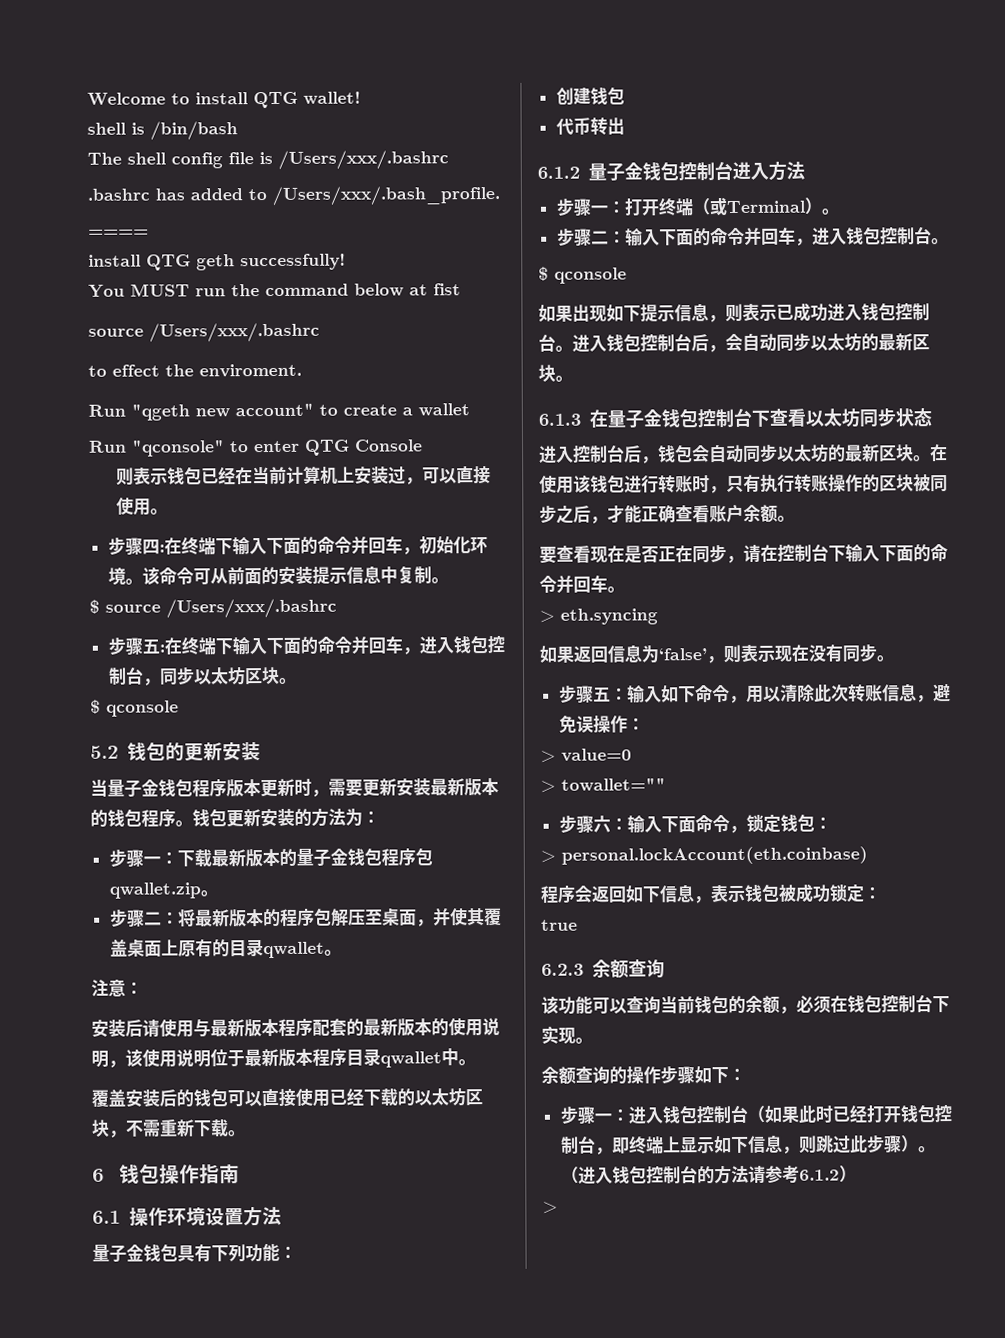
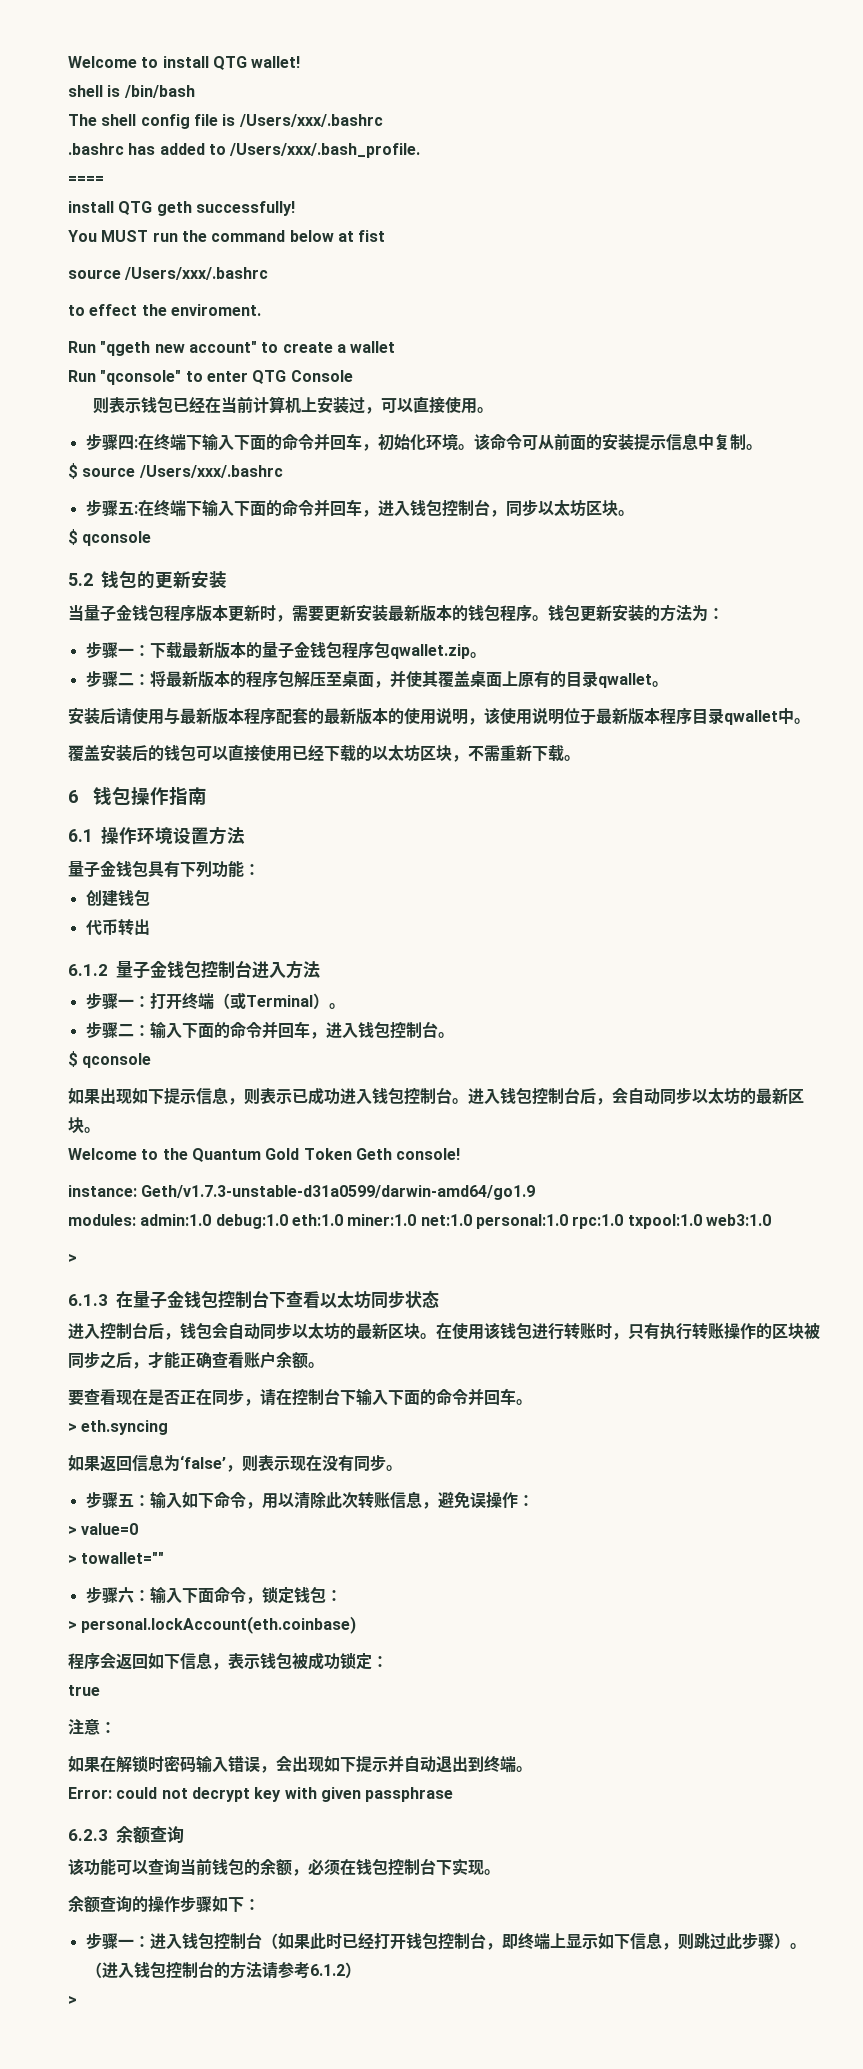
- 注意：
+ Welcome to the Quantum Gold Token Geth console!
+ instance: Geth/v1.7.3-unstable-d31a0599/darwin-amd64/go1.9
+ modules: admin:1.0 debug:1.0 eth:1.0 miner:1.0 net:1.0 personal:1.0 rpc:1.0 txpool:1.0 web3:1.0
+ >
+ 注意：
+ 如果在解锁时密码输入错误，会出现如下提示并自动退出到终端。
+ Error: could not decrypt key with given passphrase

